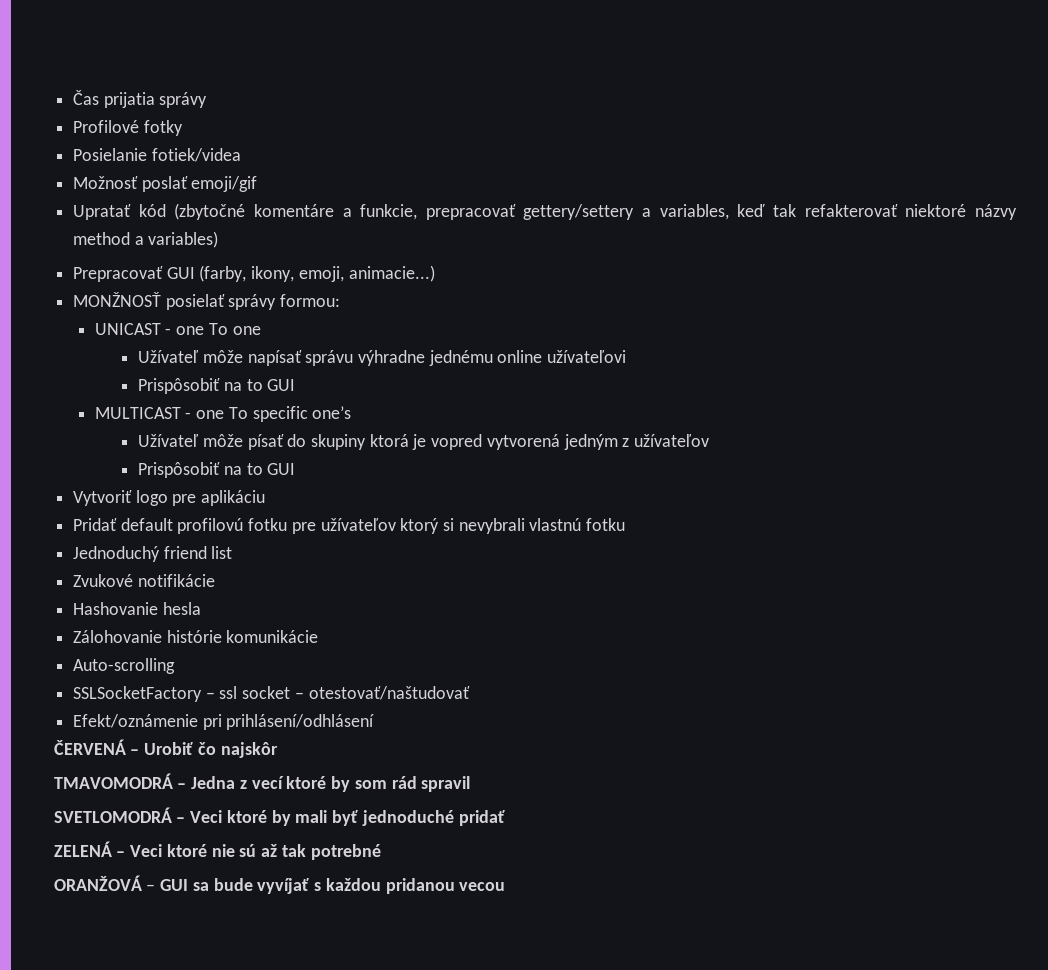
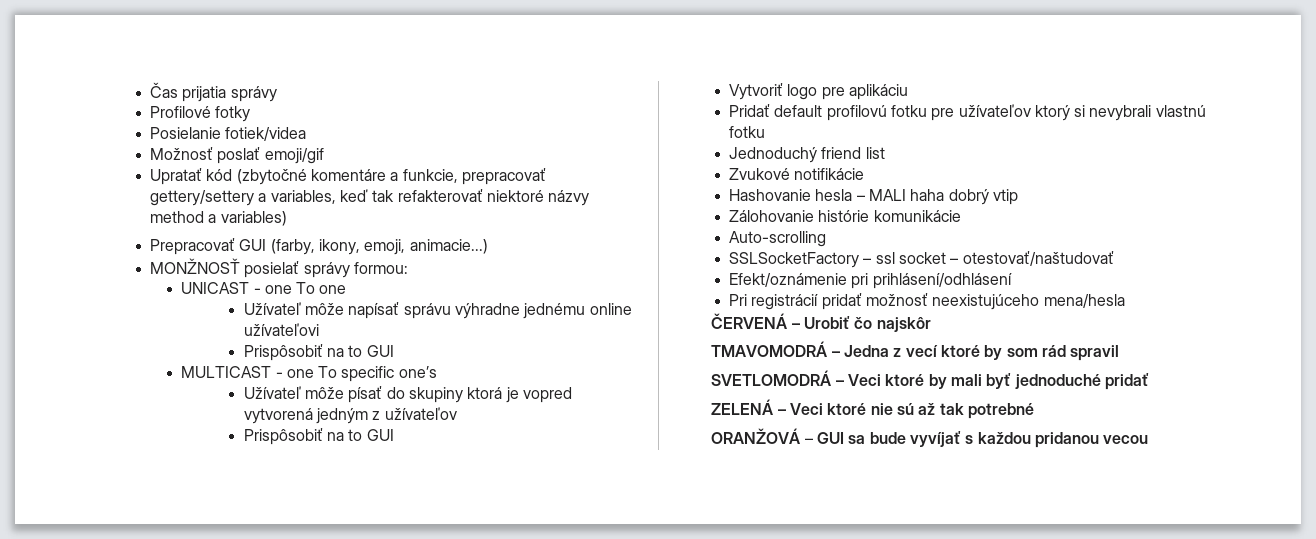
- Hashovanie hesla
+ Hashovanie hesla – MALI haha dobrý vtip
+ Pri registrácií pridať možnosť neexistujúceho mena/hesla

